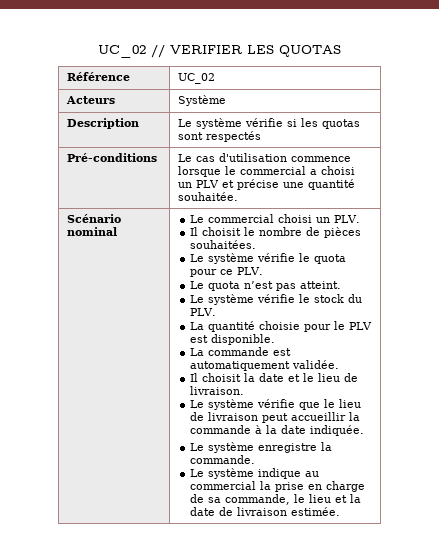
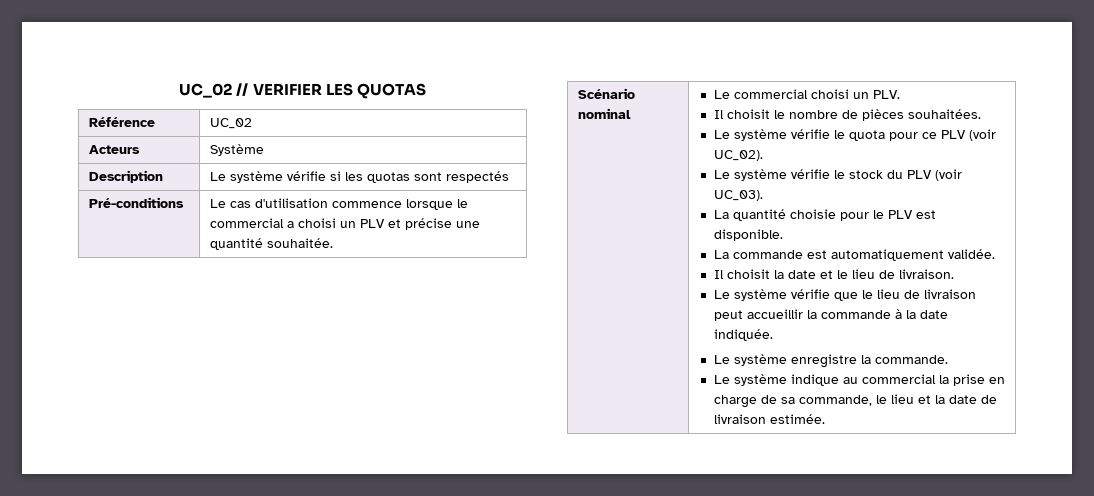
- Le système vérifie le quota pour ce PLV.
- Le quota n’est pas atteint.
+ Le système vérifie le quota pour ce PLV (voir UC_02).
- Le système vérifie le stock du PLV.
+ Le système vérifie le stock du PLV (voir UC_03).

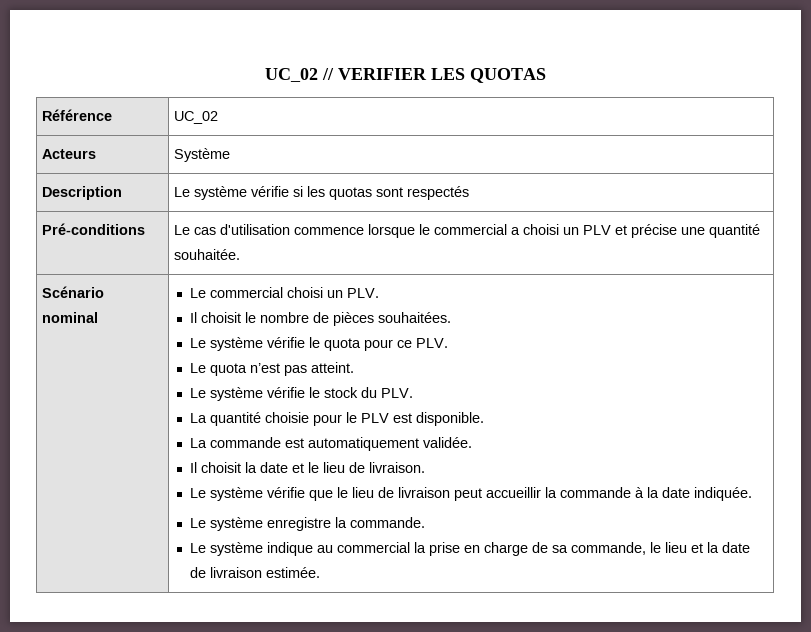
- Le système vérifie le quota pour ce PLV (voir UC_02).
+ Le système vérifie le quota pour ce PLV.
+ Le quota n’est pas atteint.
- Le système vérifie le stock du PLV (voir UC_03).
+ Le système vérifie le stock du PLV.

